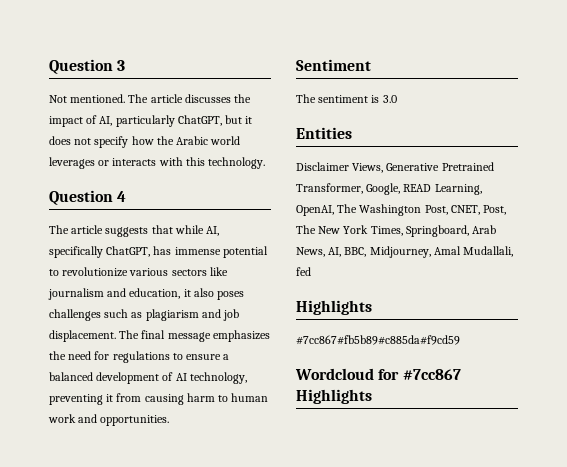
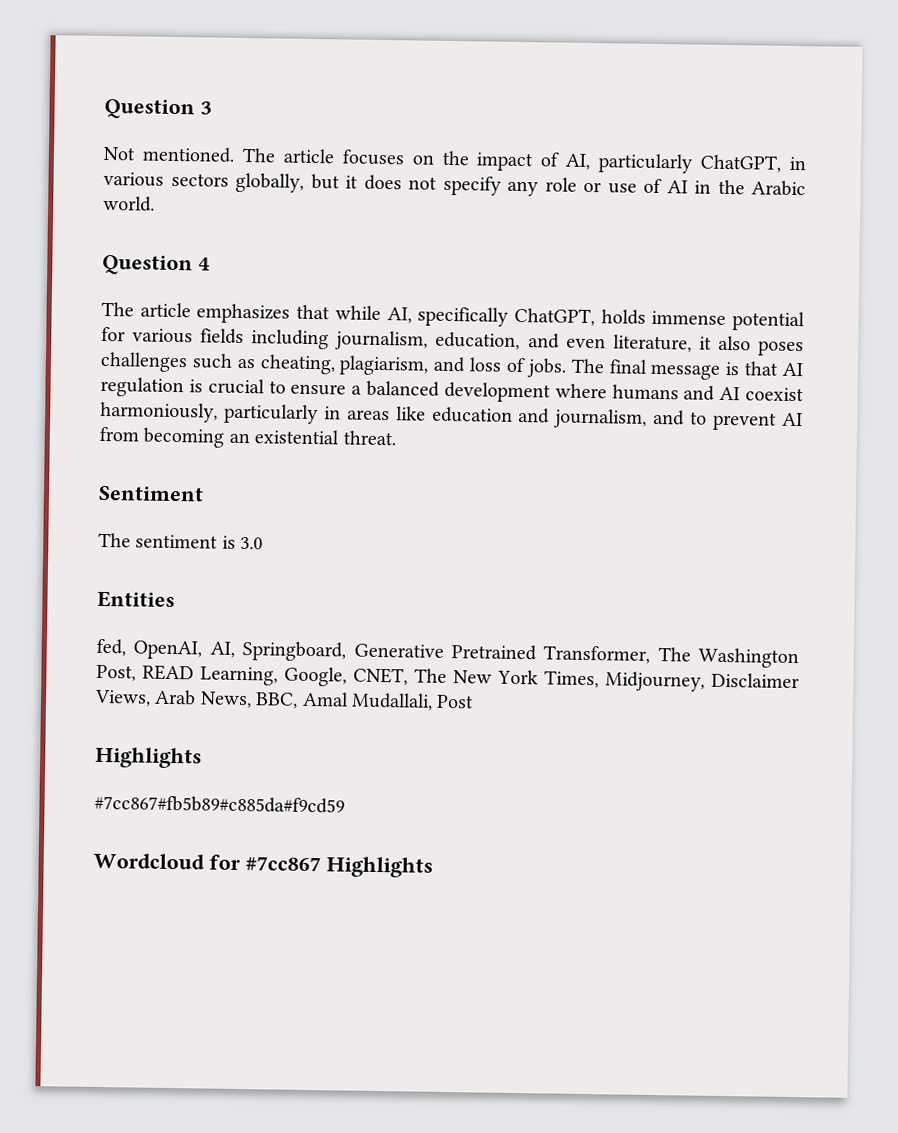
- The article discusses the impact of AI, particularly ChatGPT, but it does not specify how the Arabic world leverages or interacts with this technology.
+ The article focuses on the impact of AI, particularly ChatGPT, in various sectors globally, but it does not specify any role or use of AI in the Arabic world.
- The article suggests that while AI, specifically ChatGPT, has immense potential to revolutionize various sectors like journalism and education, it also poses challenges such as plagiarism and job displacement. The final message emphasizes the need for regulations to ensure a balanced development of AI technology, preventing it from causing harm to human work and opportunities.
+ The article emphasizes that while AI, specifically ChatGPT, holds immense potential for various fields including journalism, education, and even literature, it also poses challenges such as cheating, plagiarism, and loss of jobs. The final message is that AI regulation is crucial to ensure a balanced development where humans and AI coexist harmoniously, particularly in areas like education and journalism, and to prevent AI from becoming an existential threat.
- Disclaimer Views, Generative Pretrained Transformer, Google, READ Learning, OpenAI, The Washington Post, CNET, Post, The New York Times, Springboard, Arab News, AI, BBC, Midjourney, Amal Mudallali, fed
+ fed, OpenAI, AI, Springboard, Generative Pretrained Transformer, The Washington Post, READ Learning, Google, CNET, The New York Times, Midjourney, Disclaimer Views, Arab News, BBC, Amal Mudallali, Post

